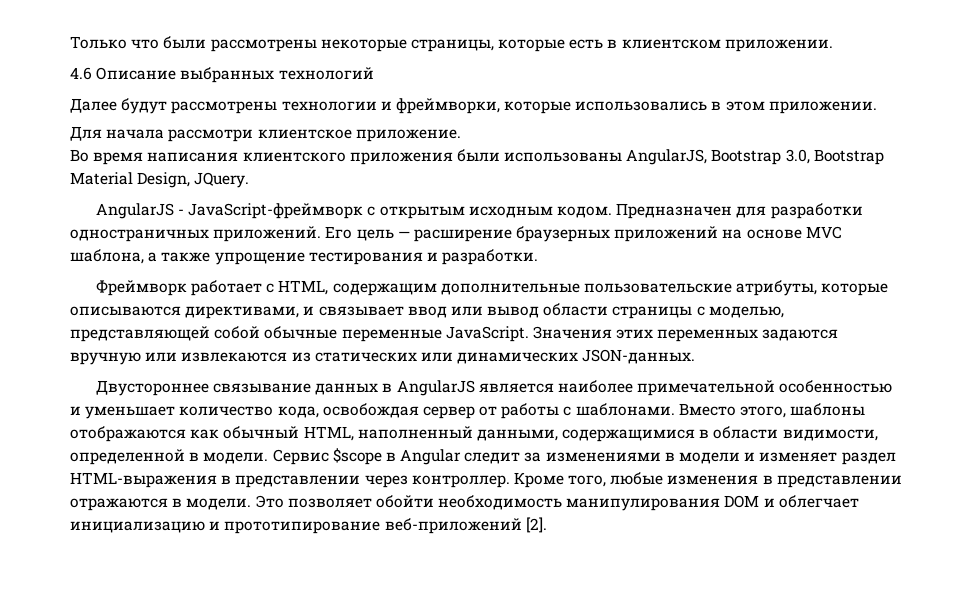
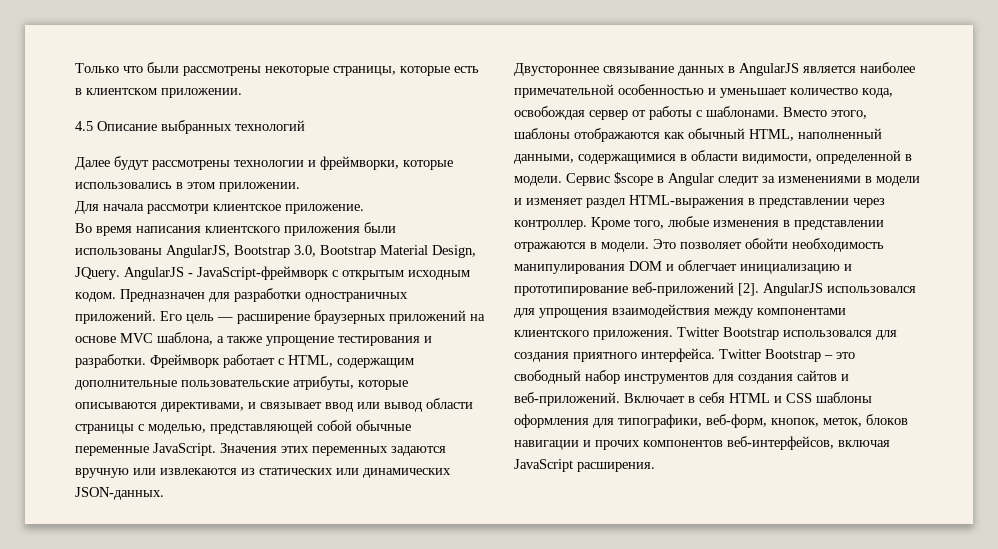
- 4.6 Описание выбранных технологий
+ 4.5 Описание выбранных технологий
- Во время написания клиентского приложения были использованы AngularJS, Bootstrap 3.0, Bootstrap Material Design, JQuery.
- AngularJS - JavaScript-фреймворк с открытым исходным кодом.
+ Во время написания клиентского приложения были использованы AngularJS, Bootstrap 3.0, Bootstrap Material Design, JQuery. AngularJS - JavaScript-фреймворк с открытым исходным кодом.
- Его цель — расширение браузерных приложений на основе MVC шаблона, а также упрощение тестирования и разработки.
- Фреймворк работает с HTML, содержащим дополнительные пользовательские атрибуты, которые описываются директивами, и связывает ввод или вывод области страницы с моделью, представляющей собой обычные переменные JavaScript.
+ Его цель — расширение браузерных приложений на основе MVC шаблона, а также упрощение тестирования и разработки. Фреймворк работает с HTML, содержащим дополнительные пользовательские атрибуты, которые описываются директивами, и связывает ввод или вывод области страницы с моделью, представляющей собой обычные переменные JavaScript.
+ AngularJS использовался для упрощения взаимодействия между компонентами клиентского приложения. Twitter Bootstrap использовался для создания приятного интерфейса. Twitter Bootstrap – это свободный набор инструментов для создания сайтов и веб-приложений. Включает в себя HTML и CSS шаблоны оформления для типографики, веб-форм, кнопок, меток, блоков навигации и прочих компонентов веб-интерфейсов, включая JavaScript расширения.

